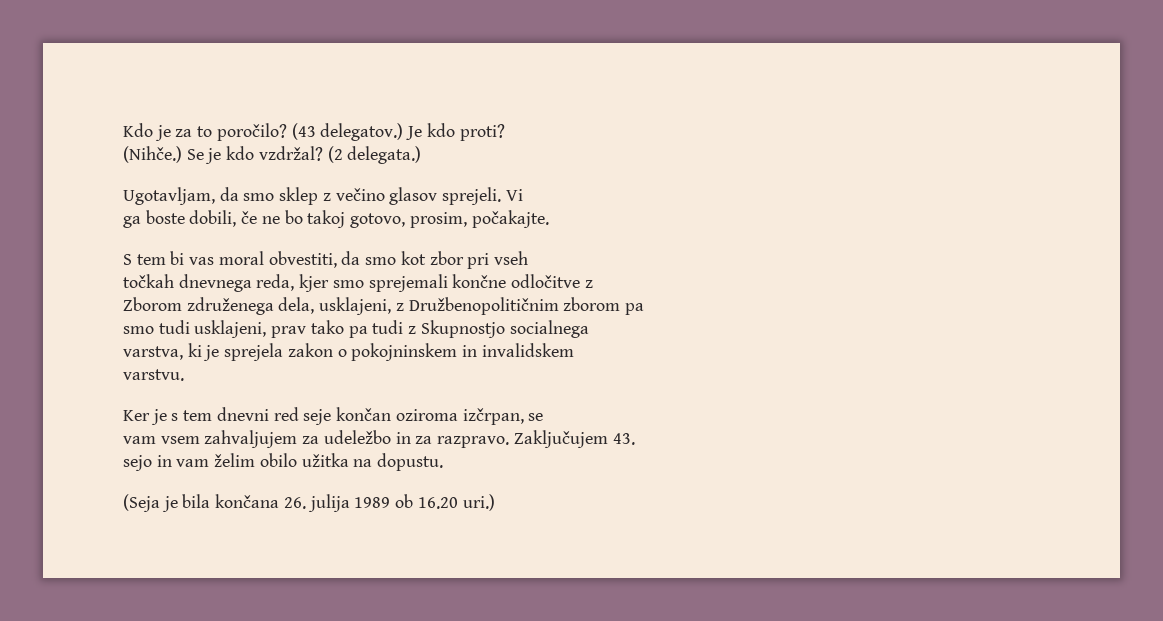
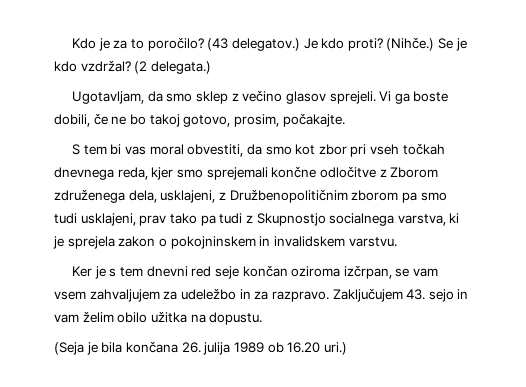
- Je kdo proti?
- (Nihče.)
+ Je kdo proti? (Nihče.)
- Vi
- ga boste dobili, če ne bo takoj gotovo, prosim, počakajte.
+ Vi ga boste dobili, če ne bo takoj gotovo, prosim, počakajte.
- S tem bi vas moral obvestiti, da smo kot zbor pri vseh
- točkah dnevnega reda, kjer smo sprejemali končne odločitve z
- Zborom združenega dela, usklajeni, z Družbenopolitičnim zborom pa
- smo tudi usklajeni, prav tako pa tudi z Skupnostjo socialnega
- varstva, ki je sprejela zakon o pokojninskem in invalidskem
- varstvu.
+ S tem bi vas moral obvestiti, da smo kot zbor pri vseh točkah dnevnega reda, kjer smo sprejemali končne odločitve z Zborom združenega dela, usklajeni, z Družbenopolitičnim zborom pa smo tudi usklajeni, prav tako pa tudi z Skupnostjo socialnega varstva, ki je sprejela zakon o pokojninskem in invalidskem varstvu.
- Ker je s tem dnevni red seje končan oziroma izčrpan, se
- vam vsem zahvaljujem za udeležbo in za razpravo.
+ Ker je s tem dnevni red seje končan oziroma izčrpan, se vam vsem zahvaljujem za udeležbo in za razpravo.
- Zaključujem 43.
- sejo in vam želim obilo užitka na dopustu.
+ Zaključujem 43. sejo in vam želim obilo užitka na dopustu.

